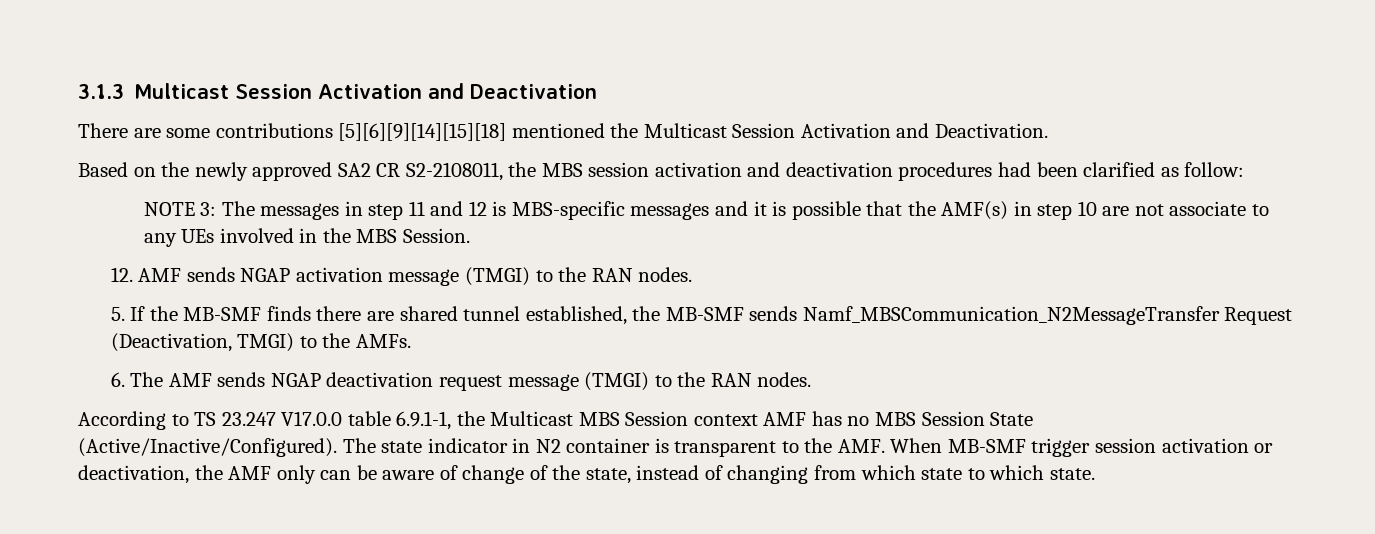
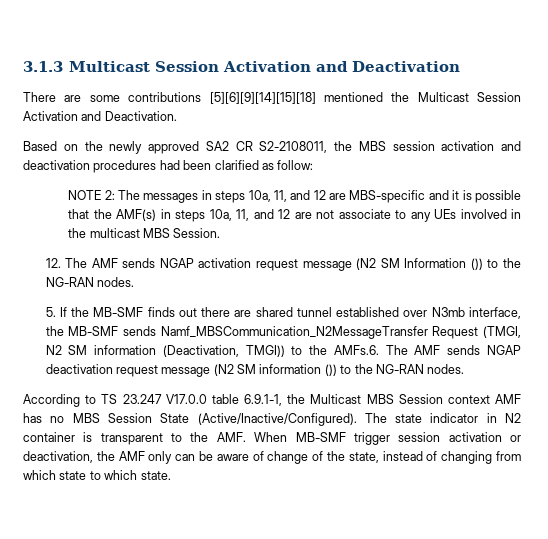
- NOTE 3: The messages in step 11 and 12 is MBS-specific messages and it is possible that the AMF(s) in step 10 are not associate to any UEs involved in the MBS Session.
+ NOTE 2: The messages in steps 10a, 11, and 12 are MBS-specific and it is possible that the AMF(s) in steps 10a, 11, and 12 are not associate to any UEs involved in the multicast MBS Session.
- 12. AMF sends NGAP activation message (TMGI) to the RAN nodes.
+ 12. The AMF sends NGAP activation request message (N2 SM Information ()) to the NG-RAN nodes.
- 5. If the MB-SMF finds there are shared tunnel established, the MB-SMF sends Namf_MBSCommunication_N2MessageTransfer Request (Deactivation, TMGI) to the AMFs.
- 6. The AMF sends NGAP deactivation request message (TMGI) to the RAN nodes.
+ 5. If the MB-SMF finds out there are shared tunnel established over N3mb interface, the MB-SMF sends Namf_MBSCommunication_N2MessageTransfer Request (TMGI, N2 SM information (Deactivation, TMGI)) to the AMFs.6. The AMF sends NGAP deactivation request message (N2 SM information ()) to the NG-RAN nodes.

